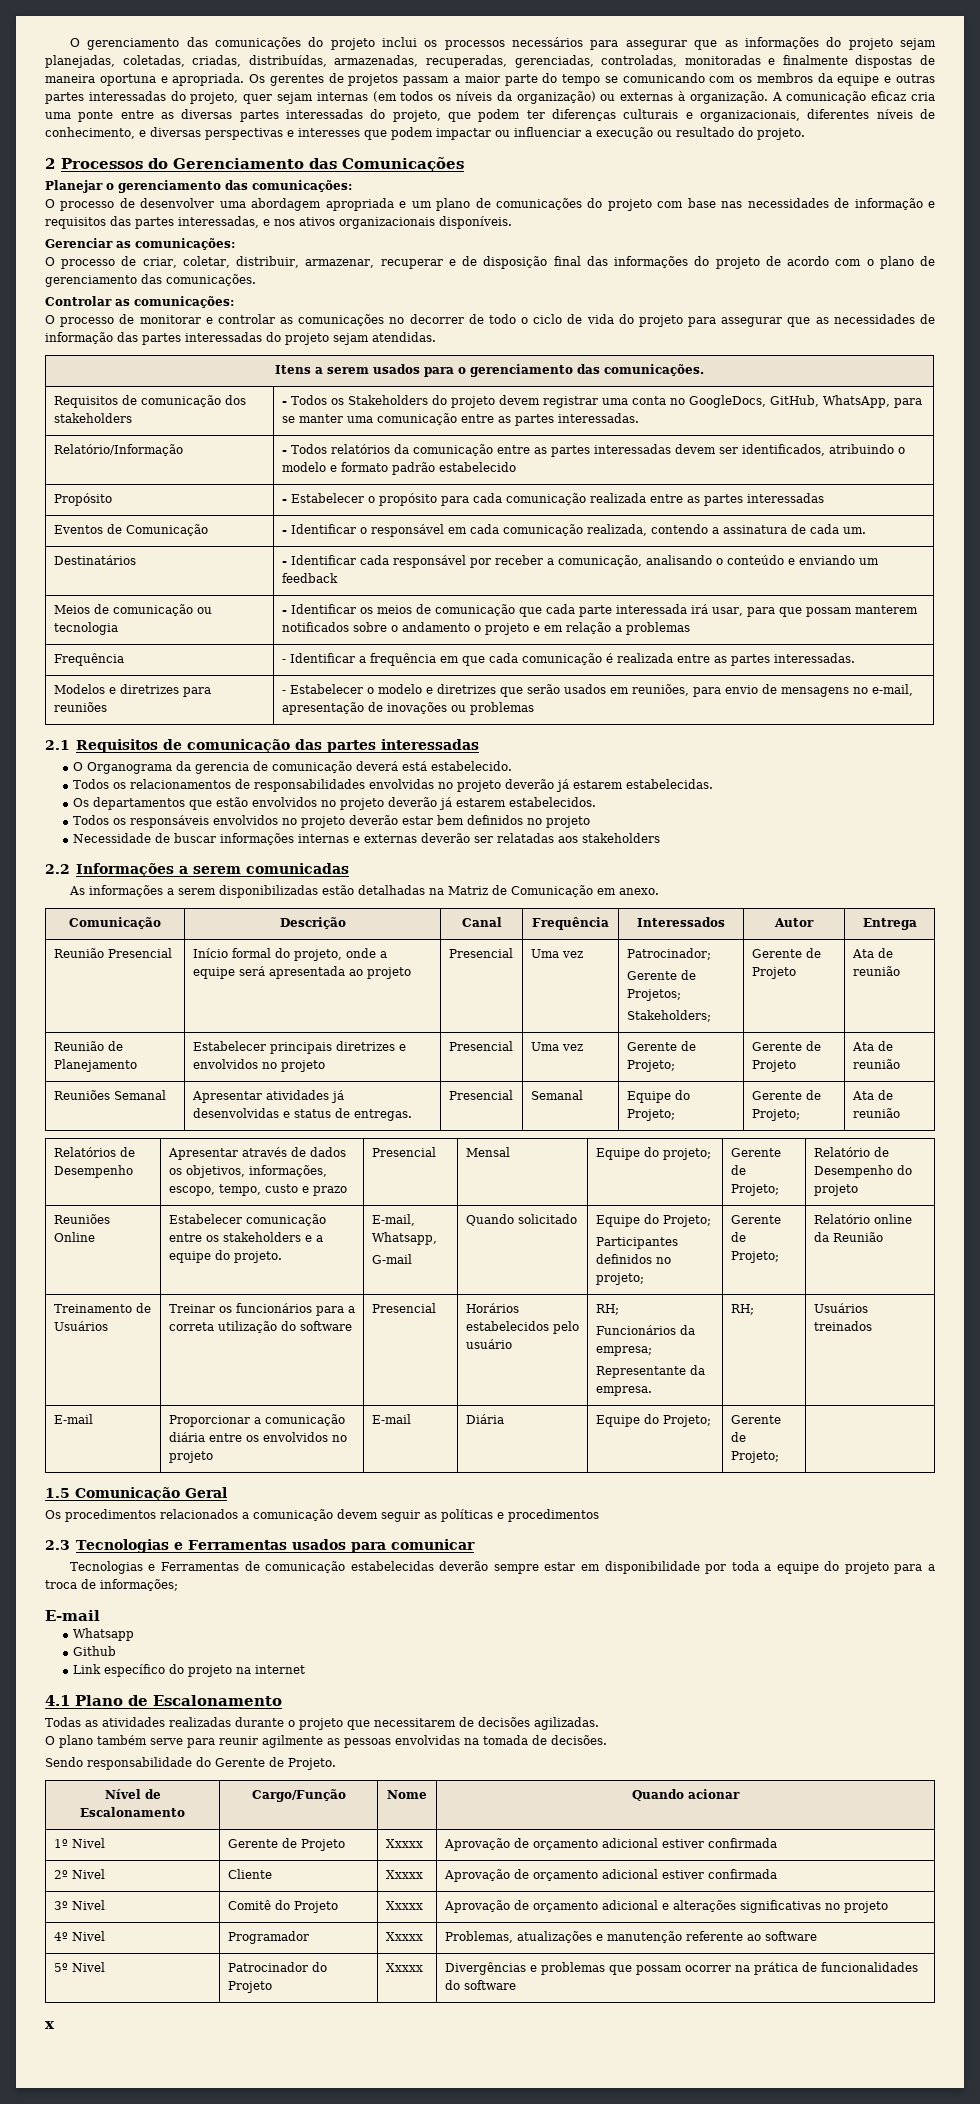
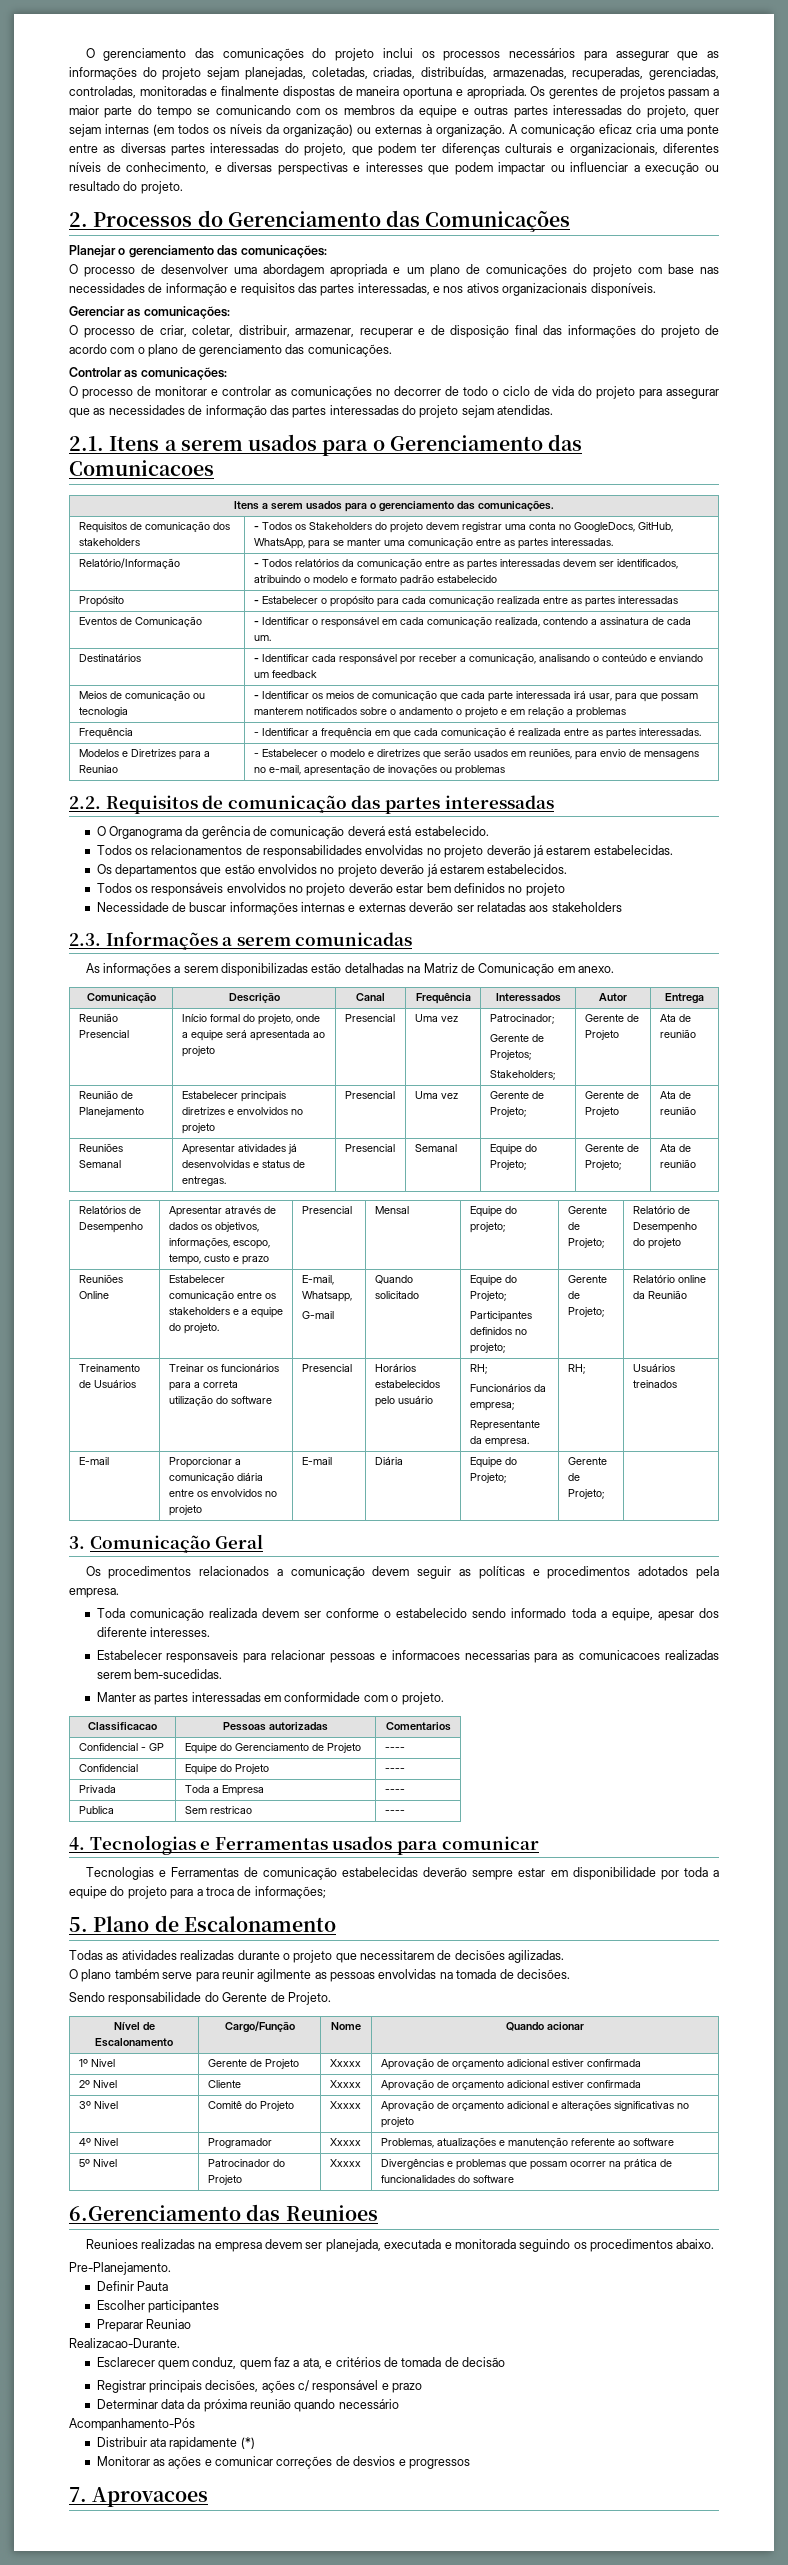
- 2 Processos do Gerenciamento das Comunicações
+ 2. Processos do Gerenciamento das Comunicações
+ 2.1. Itens a serem usados para o Gerenciamento das Comunicacoes
- Modelos e diretrizes para reuniões | - Estabelecer o modelo e diretrizes que serão usados em reuniões, para envio de mensagens no e-mail, apresentação de inovações ou problemas
+ Modelos e Diretrizes para a Reuniao | - Estabelecer o modelo e diretrizes que serão usados em reuniões, para envio de mensagens no e-mail, apresentação de inovações ou problemas
- 2.1 Requisitos de comunicação das partes interessadas
+ 2.2. Requisitos de comunicação das partes interessadas
- O Organograma da gerencia de comunicação deverá está estabelecido.
+ O Organograma da gerência de comunicação deverá está estabelecido.
- 2.2 Informações a serem comunicadas
+ 2.3. Informações a serem comunicadas
- 1.5 Comunicação Geral
+ 3. Comunicação Geral
- Os procedimentos relacionados a comunicação devem seguir as políticas e procedimentos
- 2.3 Tecnologias e Ferramentas usados para comunicar
+ Os procedimentos relacionados a comunicação devem seguir as políticas e procedimentos adotados pela empresa.
+ Toda comunicação realizada devem ser conforme o estabelecido sendo informado toda a equipe, apesar dos diferente interesses.
+ Estabelecer responsaveis para relacionar pessoas e informacoes necessarias para as comunicacoes realizadas serem bem-sucedidas.
+ Manter as partes interessadas em conformidade com o projeto.
+ Classificacao | Pessoas autorizadas | Comentarios
+ Confidencial - GP | Equipe do Gerenciamento de Projeto | ----
+ Confidencial | Equipe do Projeto | ----
+ Privada | Toda a Empresa | ----
+ Publica | Sem restricao | ----
+ 4. Tecnologias e Ferramentas usados para comunicar
  Tecnologias e Ferramentas de comunicação estabelecidas deverão sempre estar em disponibilidade por toda a equipe do projeto para a troca de informações;
- E-mail
- Whatsapp
- Github
- Link específico do projeto na internet
- 4.1 Plano de Escalonamento
+ 5. Plano de Escalonamento
- x
+ 6.Gerenciamento das Reunioes
+ Reunioes realizadas na empresa devem ser planejada, executada e monitorada seguindo os procedimentos abaixo.
+ Pre-Planejamento.
+ Definir Pauta
+ Escolher participantes
+ Preparar Reuniao
+ Realizacao-Durante.
+ Esclarecer quem conduz, quem faz a ata, e critérios de tomada de decisão
+ Registrar principais decisões, ações c/ responsável e prazo
+ Determinar data da próxima reunião quando necessário
+ Acompanhamento-Pós
+ Distribuir ata rapidamente (*)
+ Monitorar as ações e comunicar correções de desvios e progressos
+ 7. Aprovacoes

